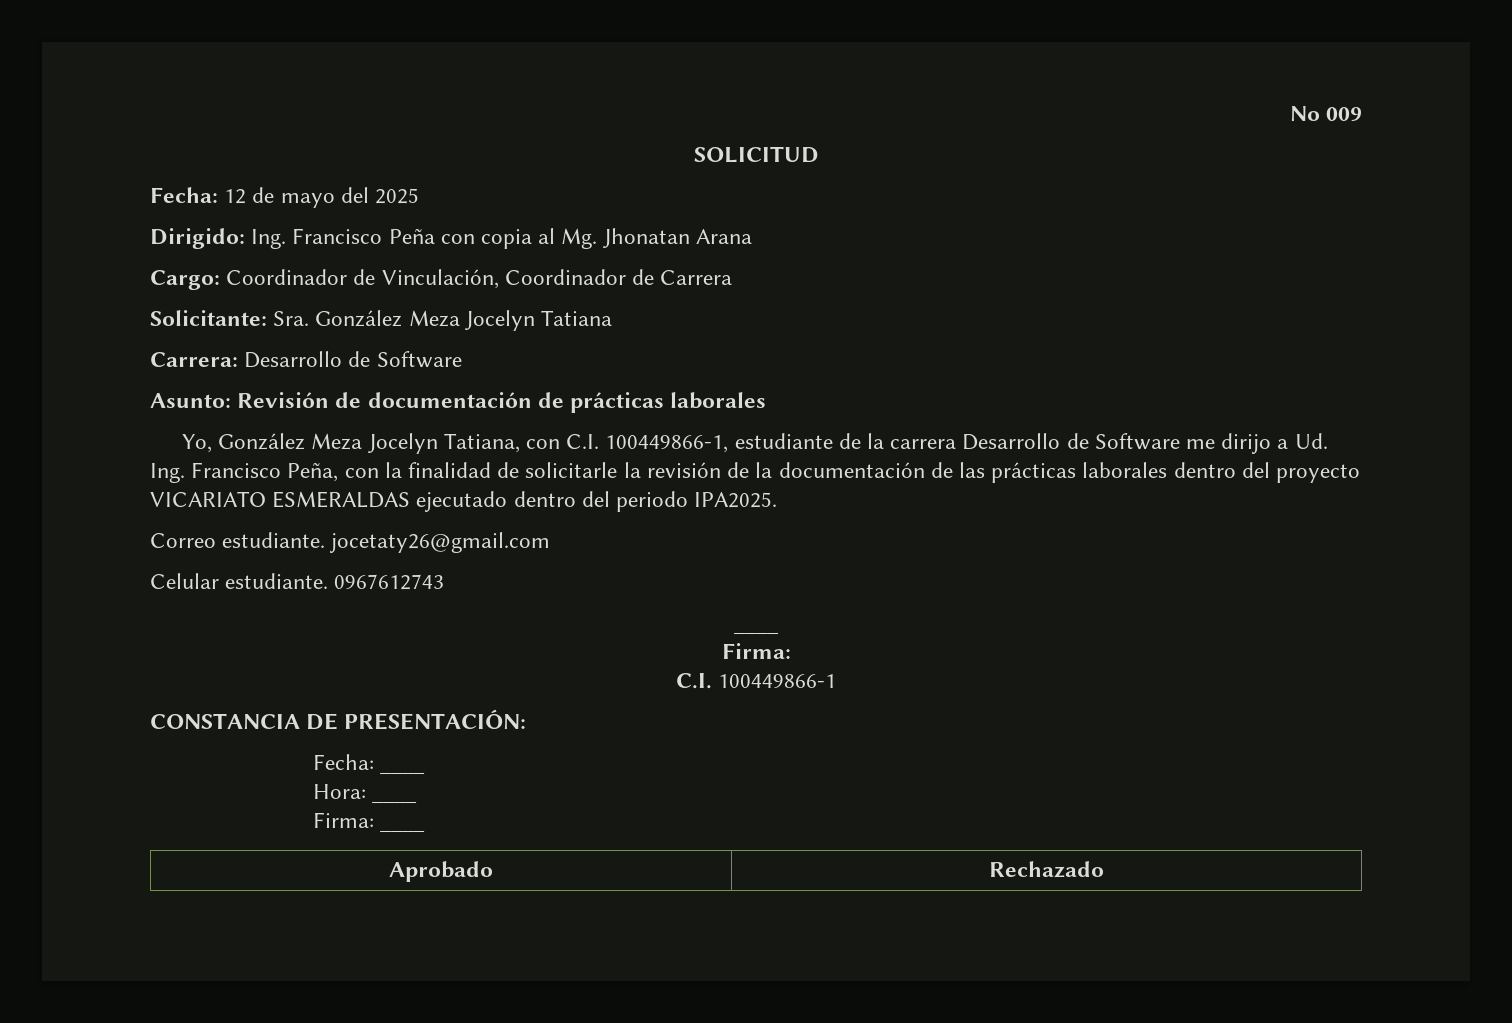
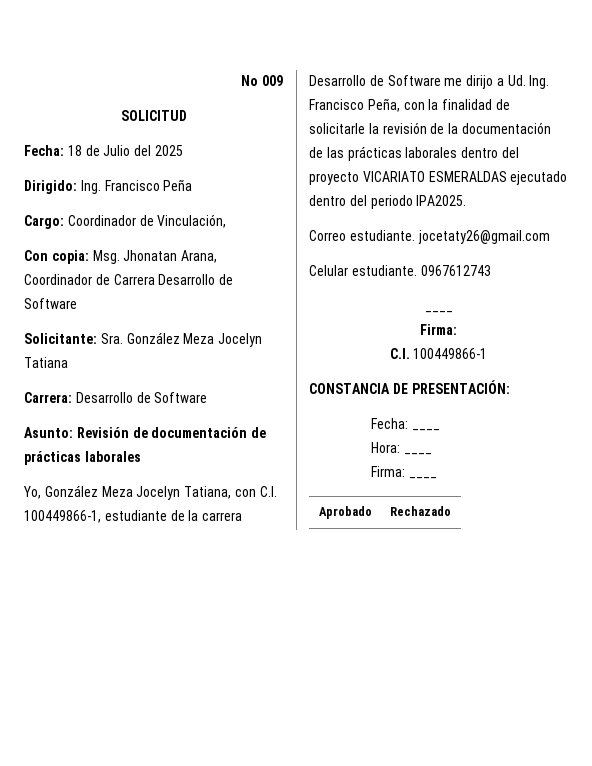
- Fecha: 12 de mayo del 2025
+ Fecha: 18 de Julio del 2025
- Dirigido: Ing. Francisco Peña con copia al Mg. Jhonatan Arana
+ Dirigido: Ing. Francisco Peña
- Cargo: Coordinador de Vinculación, Coordinador de Carrera
+ Cargo: Coordinador de Vinculación,
+ Con copia: Msg. Jhonatan Arana, Coordinador de Carrera Desarrollo de Software

